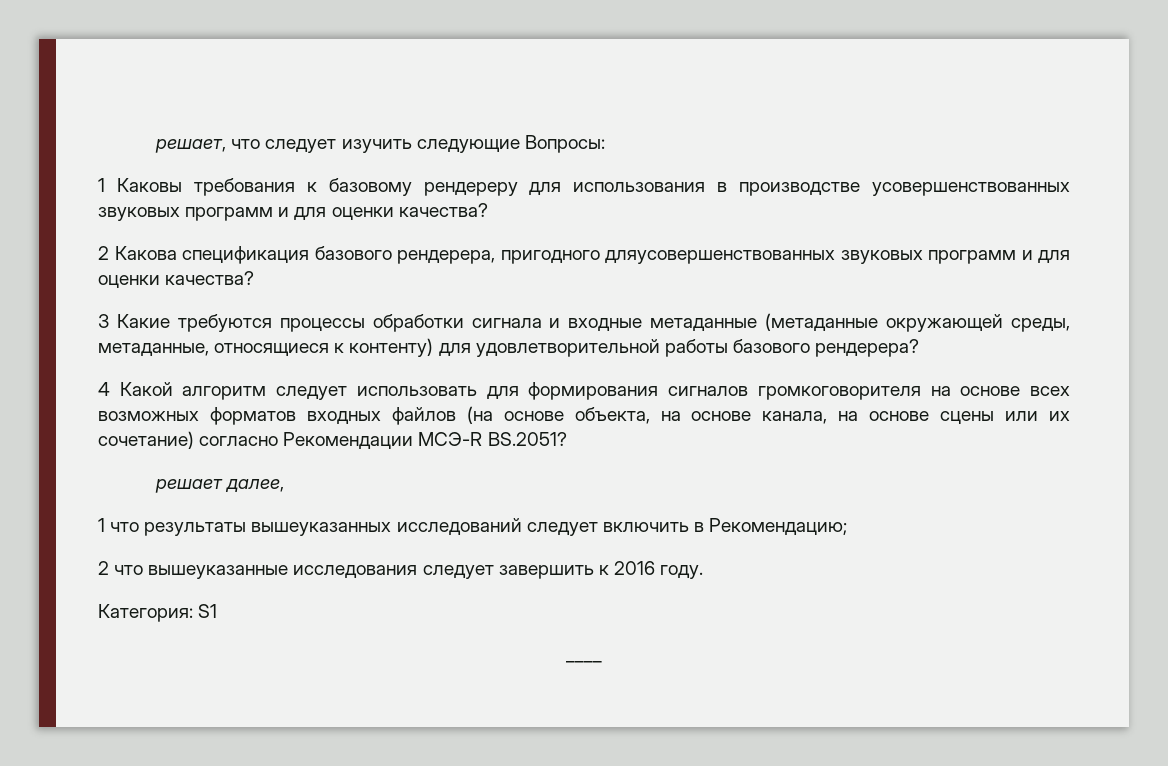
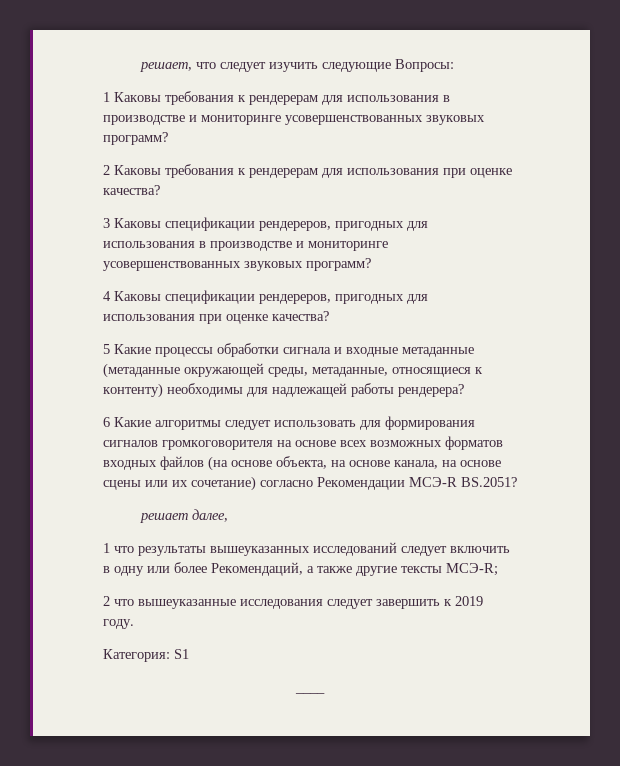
- 1 Каковы требования к базовому рендереру для использования в производстве усовершенствованных звуковых программ и для оценки качества?
- 2 Какова спецификация базового рендерера, пригодного дляусовершенствованных звуковых программ и для оценки качества?
- 3 Какие требуются процессы обработки сигнала и входные метаданные (метаданные окружающей среды, метаданные, относящиеся к контенту) для удовлетворительной работы базового рендерера?
- 4 Какой алгоритм следует использовать для формирования сигналов громкоговорителя на основе всех возможных форматов входных файлов (на основе объекта, на основе канала, на основе сцены или их сочетание) согласно Рекомендации МСЭ-R BS.2051?
+ 1 Каковы требования к рендерерам для использования в производстве и мониторинге усовершенствованных звуковых программ?
+ 2 Каковы требования к рендерерам для использования при оценке качества?
+ 3 Каковы спецификации рендереров, пригодных для использования в производстве и мониторинге усовершенствованных звуковых программ?
+ 4 Каковы спецификации рендереров, пригодных для использования при оценке качества?
+ 5 Какие процессы обработки сигнала и входные метаданные (метаданные окружающей среды, метаданные, относящиеся к контенту) необходимы для надлежащей работы рендерера?
+ 6 Какие алгоритмы следует использовать для формирования сигналов громкоговорителя на основе всех возможных форматов входных файлов (на основе объекта, на основе канала, на основе сцены или их сочетание) согласно Рекомендации МСЭ-R BS.2051?
- 1 что результаты вышеуказанных исследований следует включить в Рекомендацию;
+ 1 что результаты вышеуказанных исследований следует включить в одну или более Рекомендаций, а также другие тексты МСЭ-R;
- 2 что вышеуказанные исследования следует завершить к 2016 году.
+ 2 что вышеуказанные исследования следует завершить к 2019 году.

